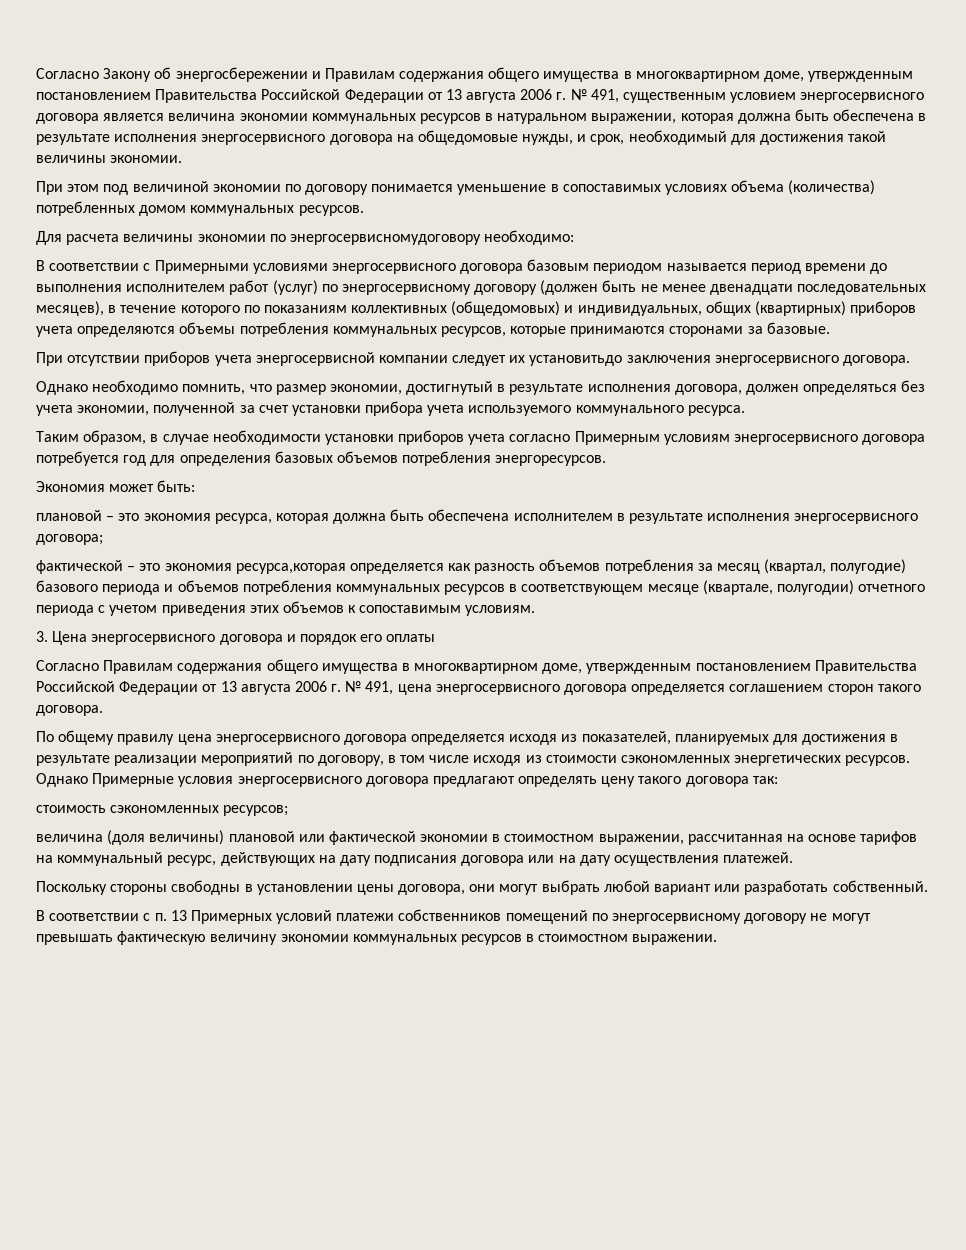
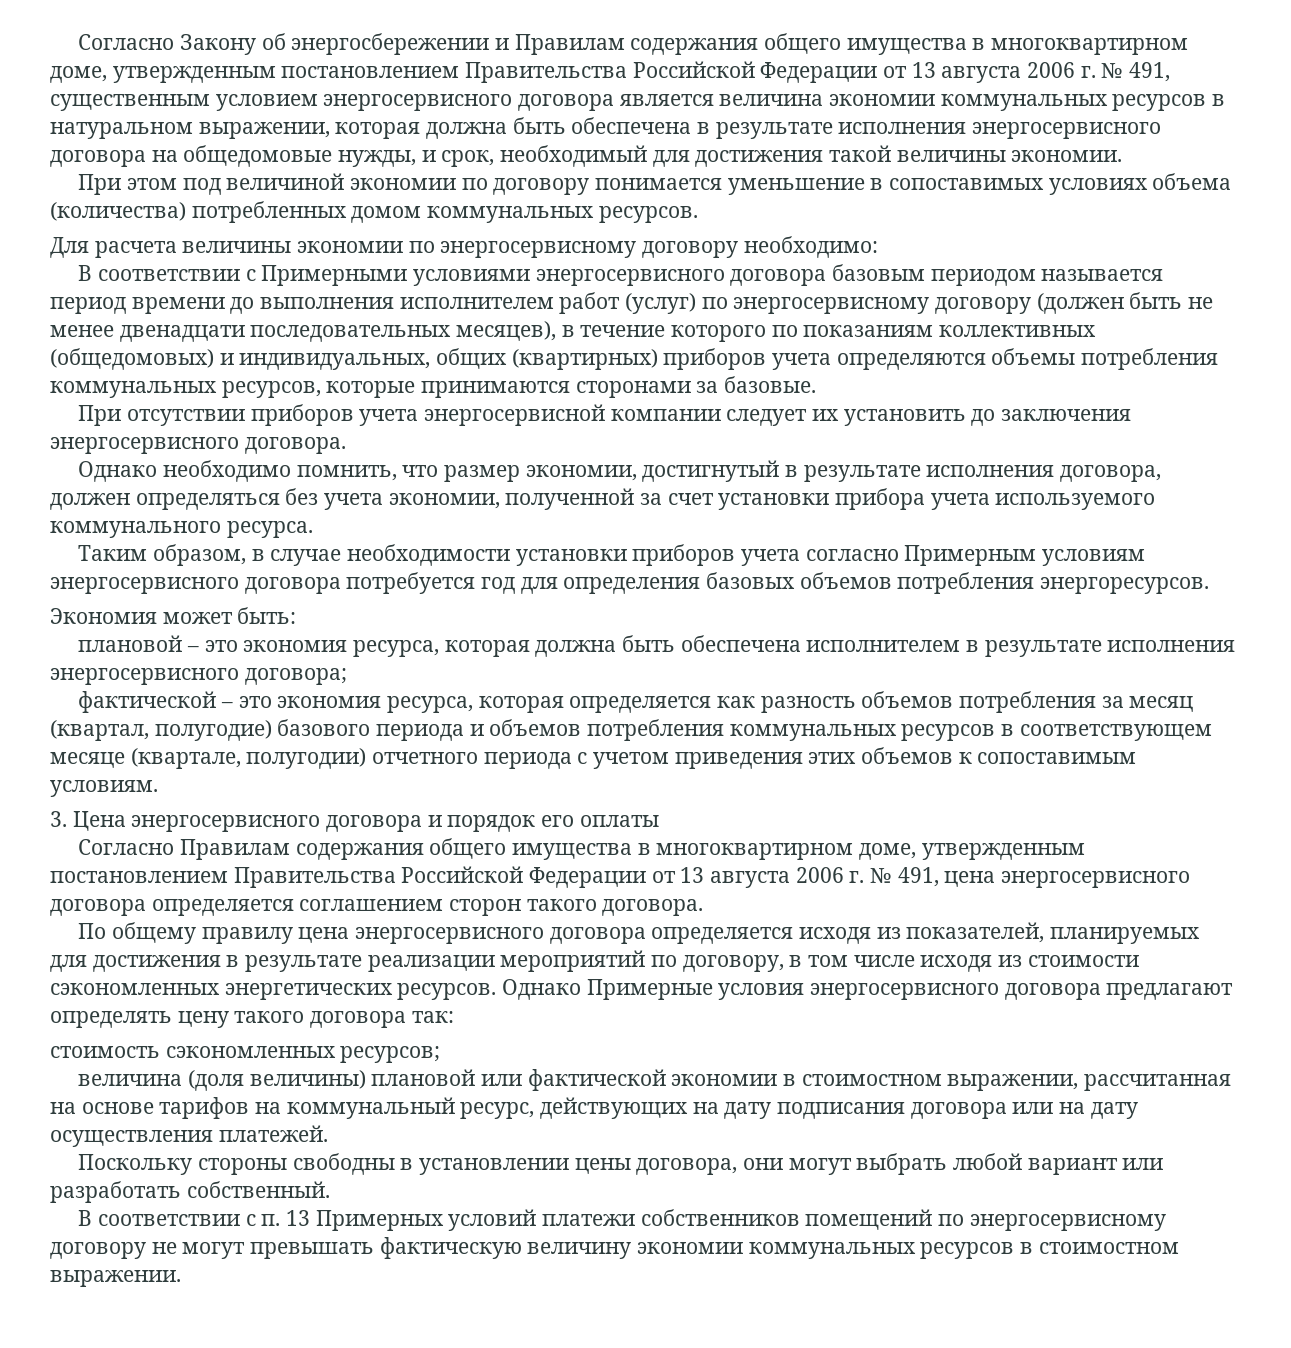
- Для расчета величины экономии по энергосервисномудоговору необходимо:
+ Для расчета величины экономии по энергосервисному договору необходимо:
- При отсутствии приборов учета энергосервисной компании следует их установитьдо заключения энергосервисного договора.
+ При отсутствии приборов учета энергосервисной компании следует их установить до заключения энергосервисного договора.
- фактической – это экономия ресурса,которая определяется как разность объемов потребления за месяц (квартал, полугодие) базового периода и объемов потребления коммунальных ресурсов в соответствующем месяце (квартале, полугодии) отчетного периода с учетом приведения этих объемов к сопоставимым условиям.
+ фактической – это экономия ресурса, которая определяется как разность объемов потребления за месяц (квартал, полугодие) базового периода и объемов потребления коммунальных ресурсов в соответствующем месяце (квартале, полугодии) отчетного периода с учетом приведения этих объемов к сопоставимым условиям.

